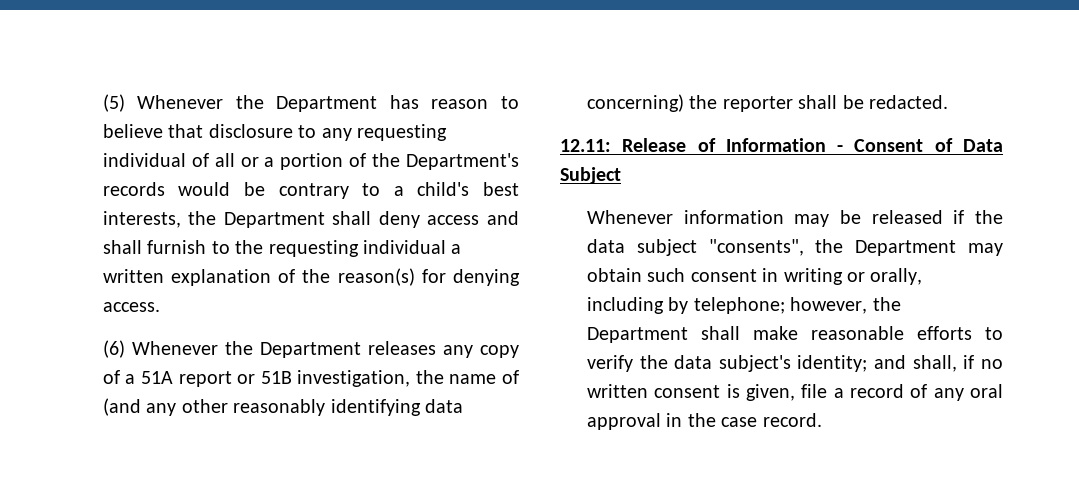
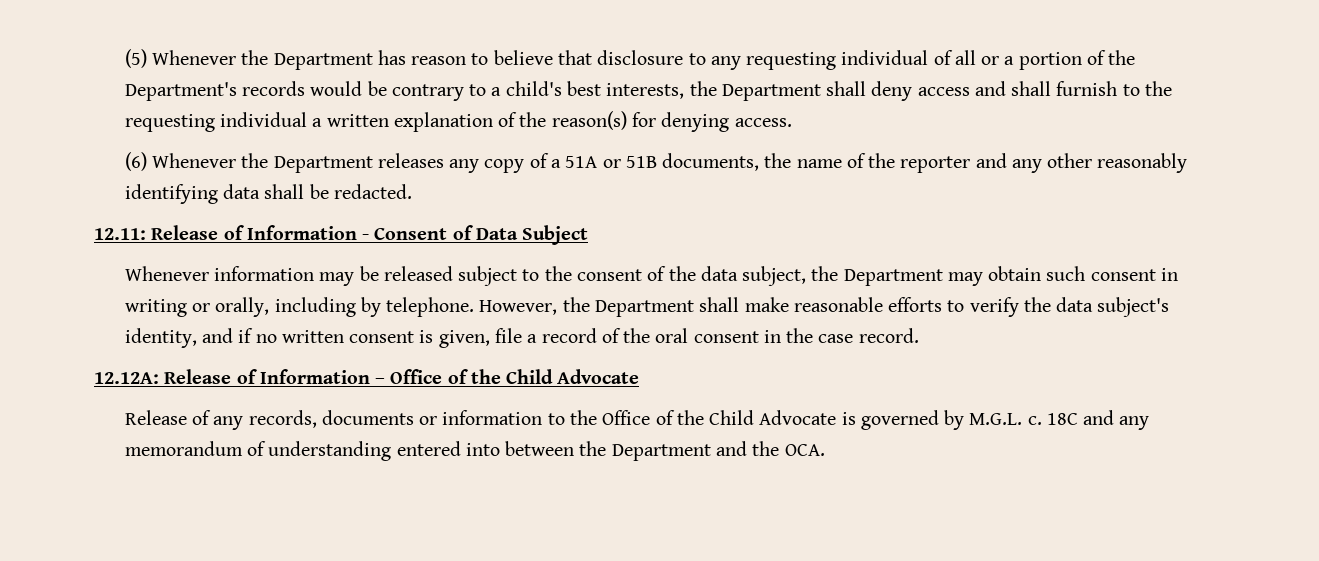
- (6) Whenever the Department releases any copy of a 51A report or 51B investigation, the name of (and any other reasonably identifying data concerning) the reporter shall be redacted.
+ (6) Whenever the Department releases any copy of a 51A or 51B documents, the name of the reporter and any other reasonably identifying data shall be redacted.
- Whenever information may be released if the data subject "consents", the Department may obtain such consent in writing or orally, including by telephone; however, the Department shall make reasonable efforts to verify the data subject's identity; and shall, if no written consent is given, file a record of any oral approval in the case record.
+ Whenever information may be released subject to the consent of the data subject, the Department may obtain such consent in writing or orally, including by telephone. However, the Department shall make reasonable efforts to verify the data subject's identity, and if no written consent is given, file a record of the oral consent in the case record.
+ 12.12A: Release of Information – Office of the Child Advocate
+ Release of any records, documents or information to the Office of the Child Advocate is governed by M.G.L. c. 18C and any memorandum of understanding entered into between the Department and the OCA.

